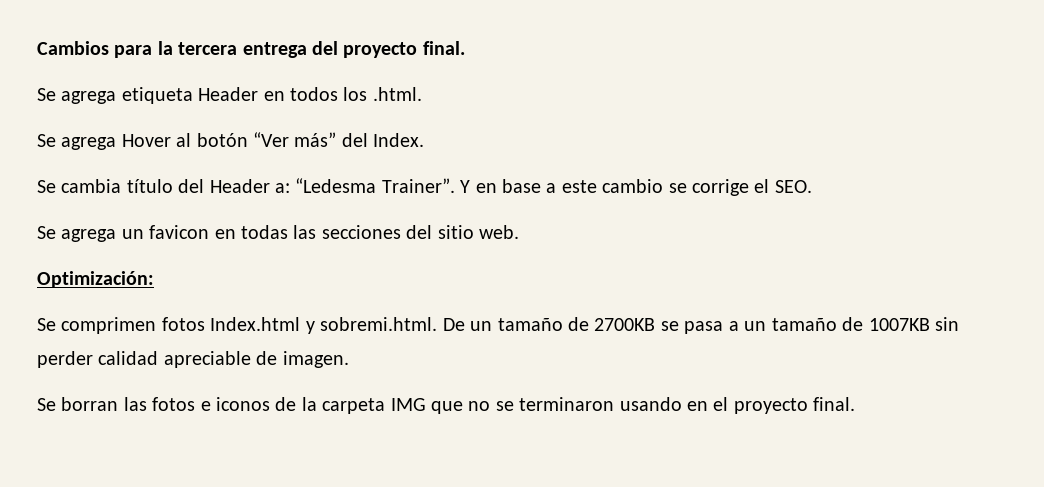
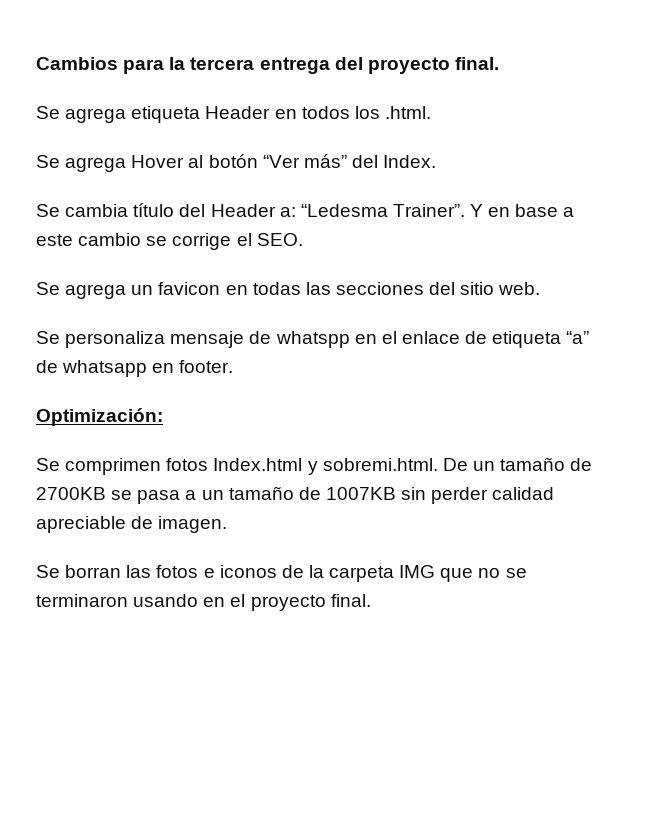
+ Se personaliza mensaje de whatspp en el enlace de etiqueta “a” de whatsapp en footer.

